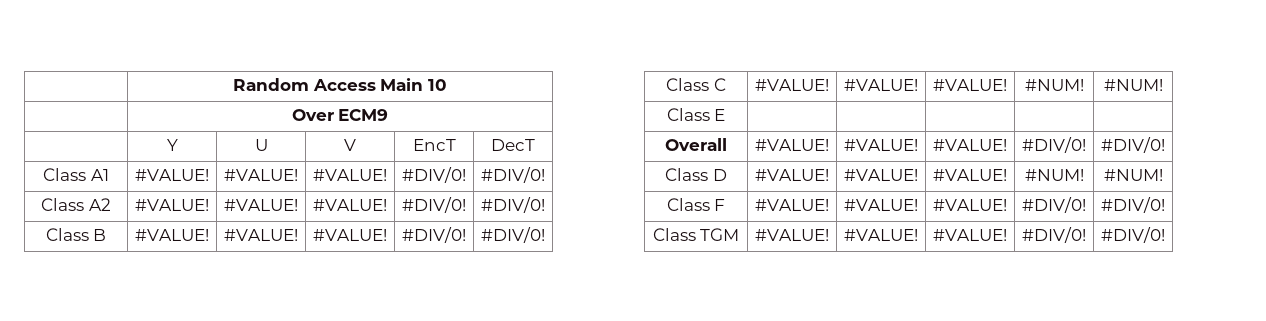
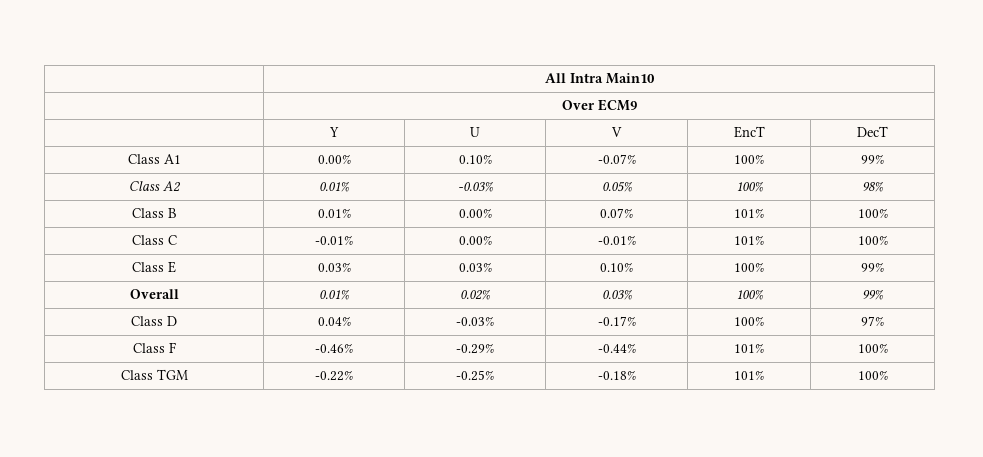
- | Random Access Main 10
+ | All Intra Main10
- Class A1 | #VALUE! | #VALUE! | #VALUE! | #DIV/0! | #DIV/0!
- Class A2 | #VALUE! | #VALUE! | #VALUE! | #DIV/0! | #DIV/0!
- Class B | #VALUE! | #VALUE! | #VALUE! | #DIV/0! | #DIV/0!
- Class C | #VALUE! | #VALUE! | #VALUE! | #NUM! | #NUM!
- Class E | | | | |
- Overall | #VALUE! | #VALUE! | #VALUE! | #DIV/0! | #DIV/0!
- Class D | #VALUE! | #VALUE! | #VALUE! | #NUM! | #NUM!
- Class F | #VALUE! | #VALUE! | #VALUE! | #DIV/0! | #DIV/0!
- Class TGM | #VALUE! | #VALUE! | #VALUE! | #DIV/0! | #DIV/0!
+ Class A1 | 0.00% | 0.10% | -0.07% | 100% | 99%
+ Class A2 | 0.01% | -0.03% | 0.05% | 100% | 98%
+ Class B | 0.01% | 0.00% | 0.07% | 101% | 100%
+ Class C | -0.01% | 0.00% | -0.01% | 101% | 100%
+ Class E | 0.03% | 0.03% | 0.10% | 100% | 99%
+ Overall | 0.01% | 0.02% | 0.03% | 100% | 99%
+ Class D | 0.04% | -0.03% | -0.17% | 100% | 97%
+ Class F | -0.46% | -0.29% | -0.44% | 101% | 100%
+ Class TGM | -0.22% | -0.25% | -0.18% | 101% | 100%

